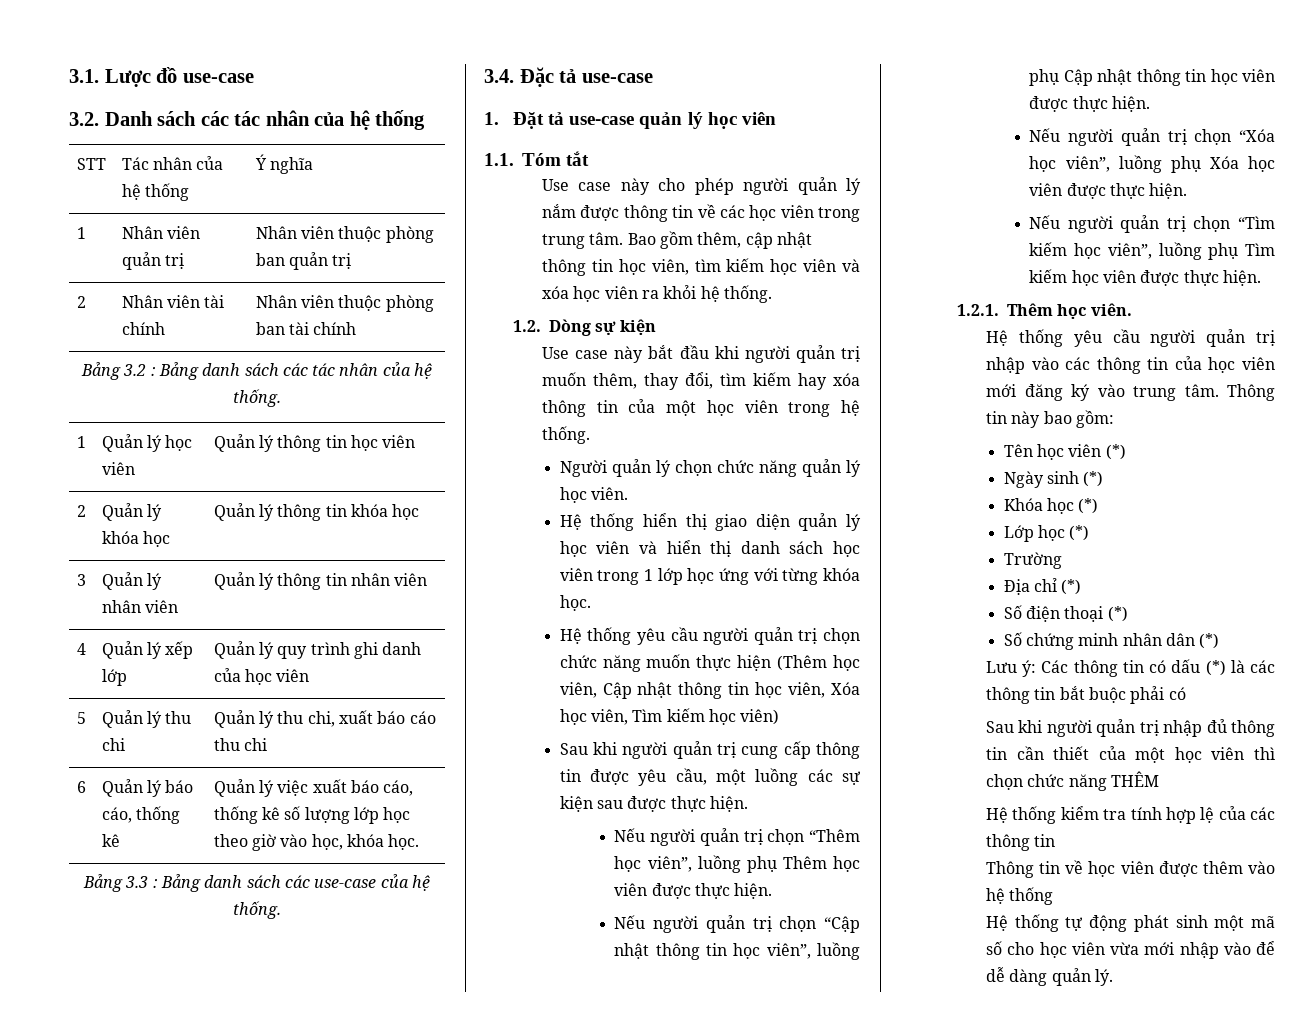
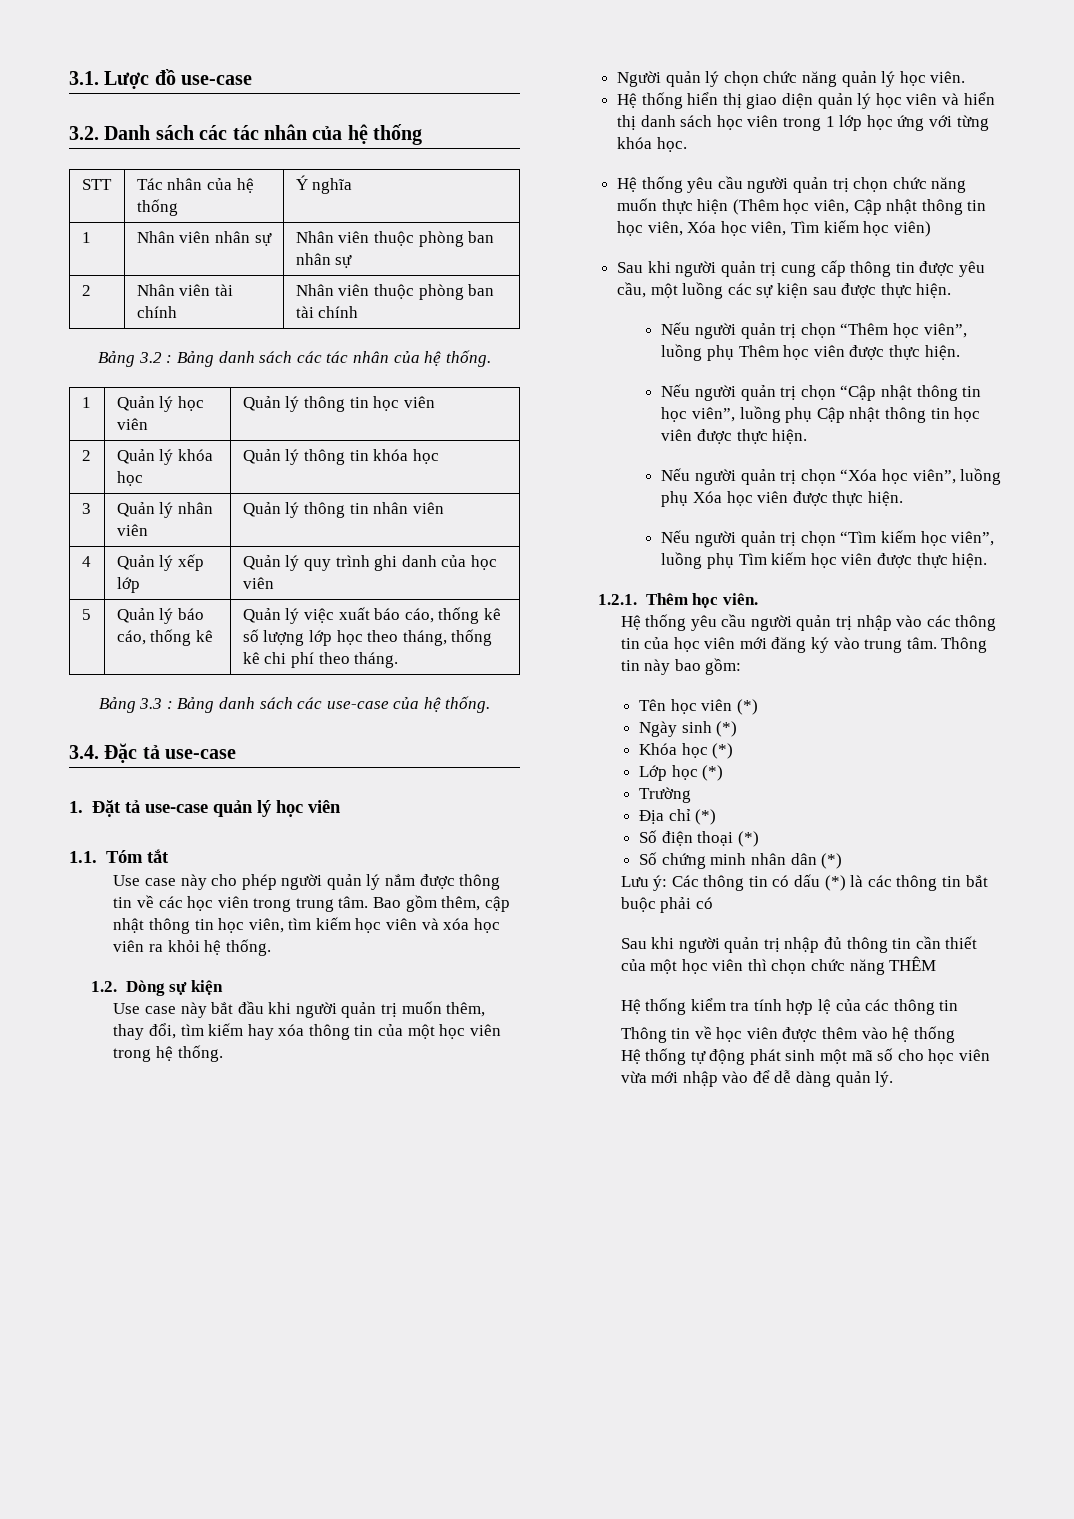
- 1 | Nhân viên quản trị | Nhân viên thuộc phòng ban quản trị
+ 1 | Nhân viên nhân sự | Nhân viên thuộc phòng ban nhân sự
- 5 | Quản lý thu chi | Quản lý thu chi, xuất báo cáo thu chi
- 6 | Quản lý báo cáo, thống kê | Quản lý việc xuất báo cáo, thống kê số lượng lớp học theo giờ vào học, khóa học.
+ 5 | Quản lý báo cáo, thống kê | Quản lý việc xuất báo cáo, thống kê số lượng lớp học theo tháng, thống kê chi phí theo tháng.

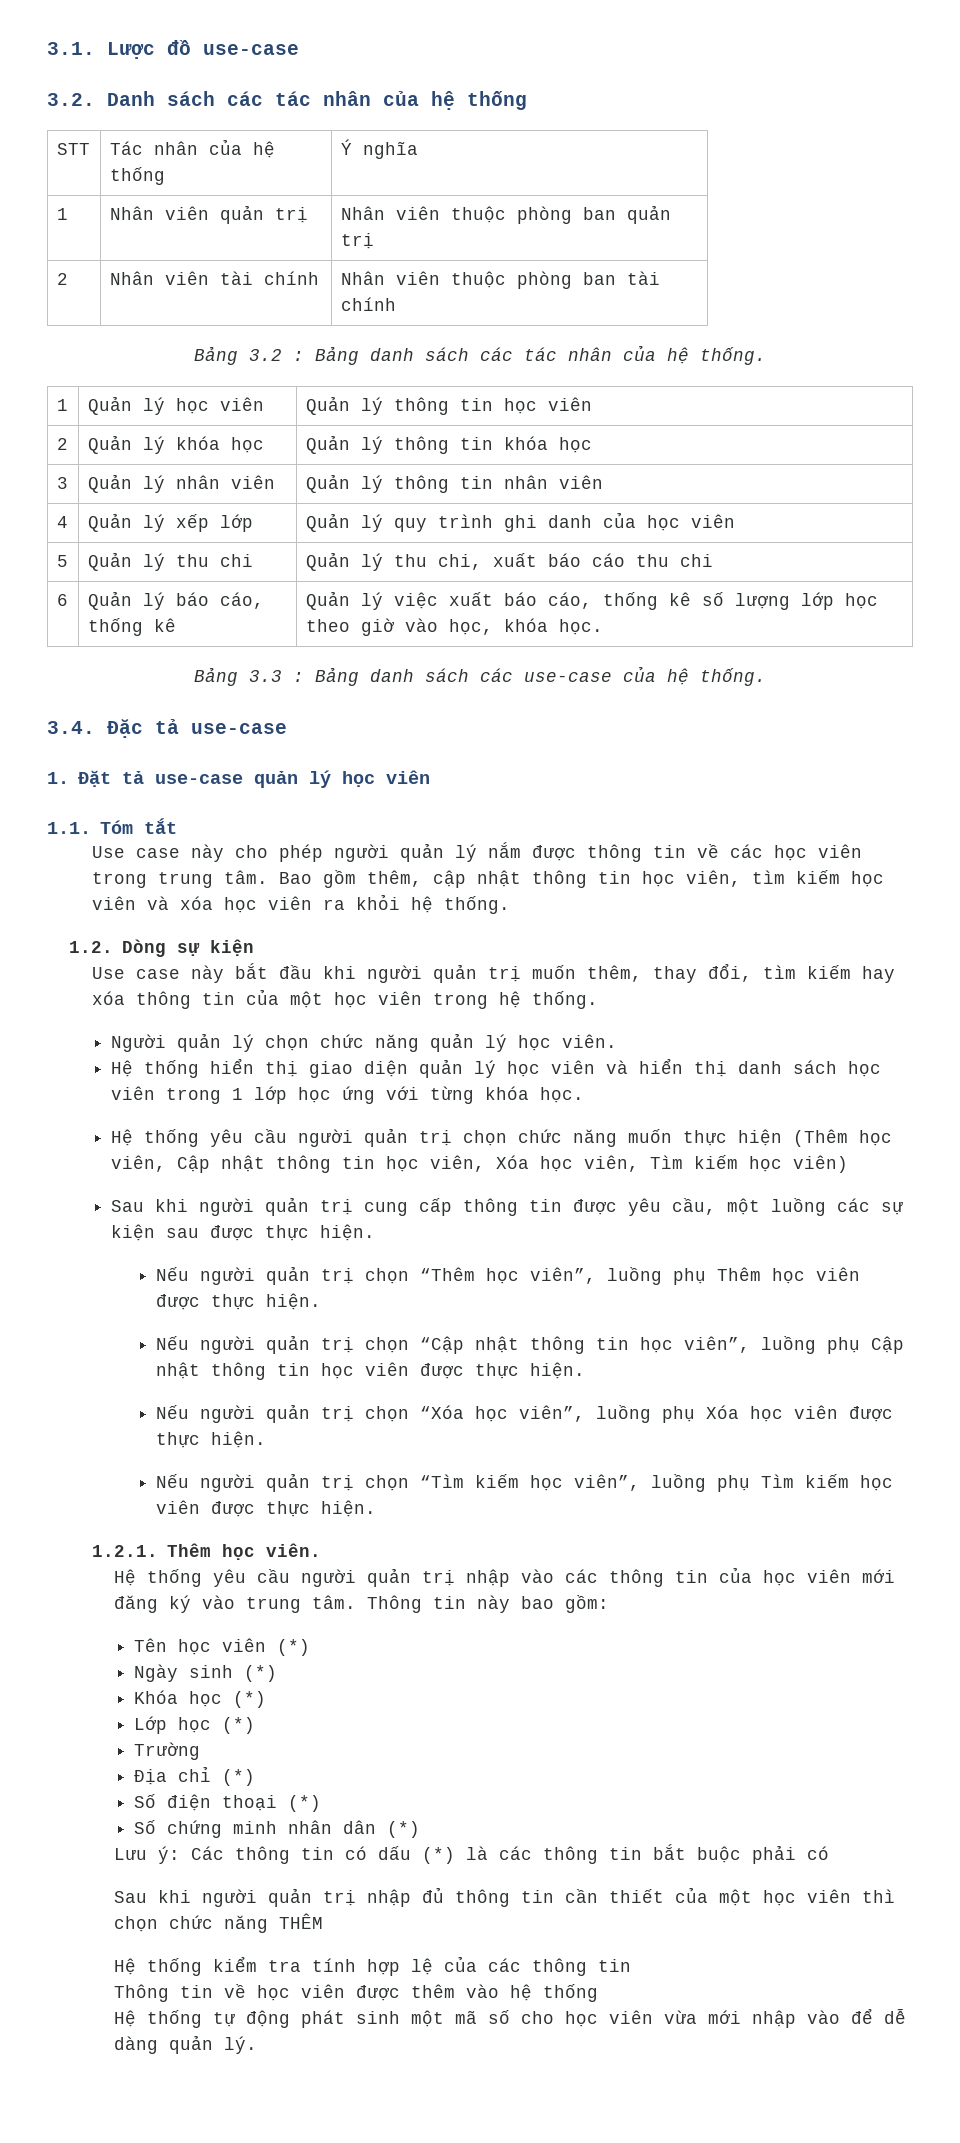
- 1 | Nhân viên nhân sự | Nhân viên thuộc phòng ban nhân sự
+ 1 | Nhân viên quản trị | Nhân viên thuộc phòng ban quản trị
- 5 | Quản lý báo cáo, thống kê | Quản lý việc xuất báo cáo, thống kê số lượng lớp học theo tháng, thống kê chi phí theo tháng.
+ 5 | Quản lý thu chi | Quản lý thu chi, xuất báo cáo thu chi
+ 6 | Quản lý báo cáo, thống kê | Quản lý việc xuất báo cáo, thống kê số lượng lớp học theo giờ vào học, khóa học.

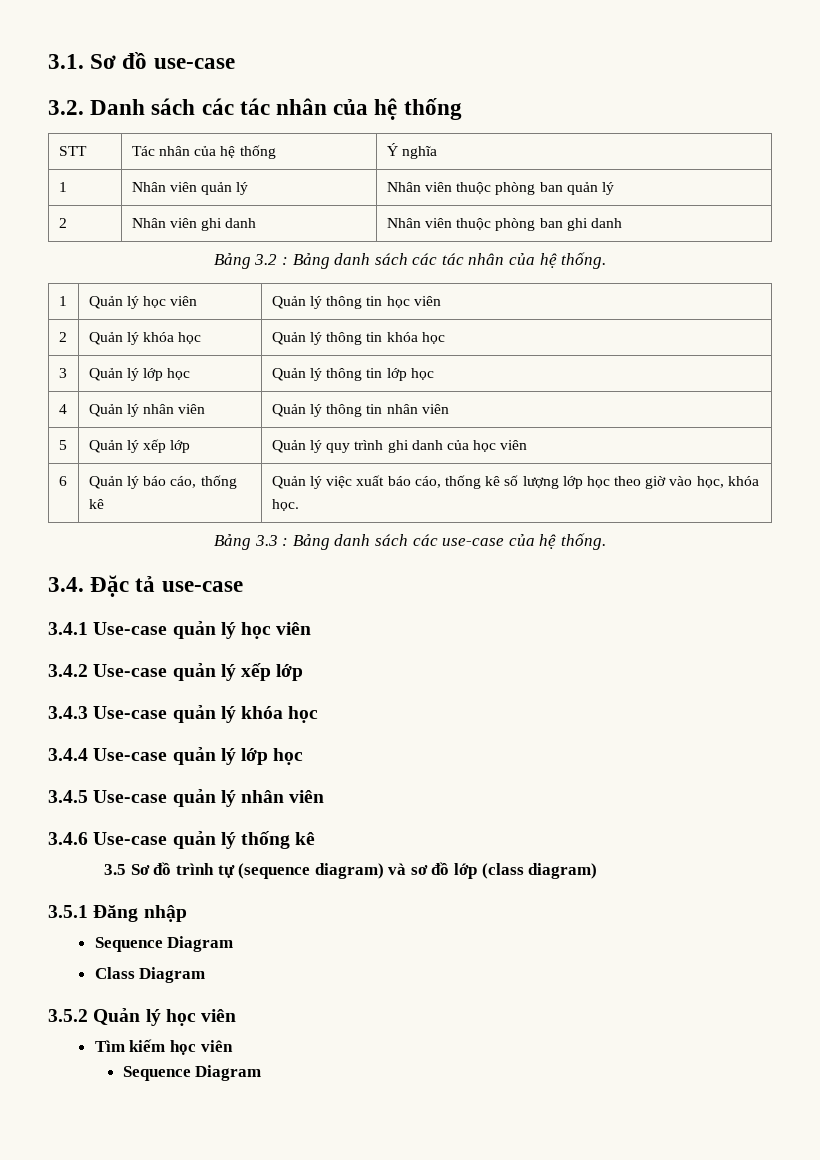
- 3.1. Lược đồ use-case
+ 3.1. Sơ đồ use-case
- 1 | Nhân viên quản trị | Nhân viên thuộc phòng ban quản trị
+ 1 | Nhân viên quản lý | Nhân viên thuộc phòng ban quản lý
- 2 | Nhân viên tài chính | Nhân viên thuộc phòng ban tài chính
+ 2 | Nhân viên ghi danh | Nhân viên thuộc phòng ban ghi danh
- 3 | Quản lý nhân viên | Quản lý thông tin nhân viên
+ 3 | Quản lý lớp học | Quản lý thông tin lớp học
+ 4 | Quản lý nhân viên | Quản lý thông tin nhân viên
- 4 | Quản lý xếp lớp | Quản lý quy trình ghi danh của học viên
+ 5 | Quản lý xếp lớp | Quản lý quy trình ghi danh của học viên
- 5 | Quản lý thu chi | Quản lý thu chi, xuất báo cáo thu chi
- 1. Đặt tả use-case quản lý học viên
+ 3.4.1 Use-case quản lý học viên
- 1.1. Tóm tắt
- Use case này cho phép người quản lý nắm được thông tin về các học viên trong trung tâm. Bao gồm thêm, cập nhật thông tin học viên, tìm kiếm học viên và xóa học viên ra khỏi hệ thống.
- 1.2. Dòng sự kiện
- Use case này bắt đầu khi người quản trị muốn thêm, thay đổi, tìm kiếm hay xóa thông tin của một học viên trong hệ thống.
- Người quản lý chọn chức năng quản lý học viên.
- Hệ thống hiển thị giao diện quản lý học viên và hiển thị danh sách học viên trong 1 lớp học ứng với từng khóa học.
- Hệ thống yêu cầu người quản trị chọn chức năng muốn thực hiện (Thêm học viên, Cập nhật thông tin học viên, Xóa học viên, Tìm kiếm học viên)
- Sau khi người quản trị cung cấp thông tin được yêu cầu, một luồng các sự kiện sau được thực hiện.
- Nếu người quản trị chọn “Thêm học viên”, luồng phụ Thêm học viên được thực hiện.
- Nếu người quản trị chọn “Cập nhật thông tin học viên”, luồng phụ Cập nhật thông tin học viên được thực hiện.
- Nếu người quản trị chọn “Xóa học viên”, luồng phụ Xóa học viên được thực hiện.
- Nếu người quản trị chọn “Tìm kiếm học viên”, luồng phụ Tìm kiếm học viên được thực hiện.
- 1.2.1. Thêm học viên.
- Hệ thống yêu cầu người quản trị nhập vào các thông tin của học viên mới đăng ký vào trung tâm. Thông tin này bao gồm:
- Tên học viên (*)
- Ngày sinh (*)
- Khóa học (*)
- Lớp học (*)
- Trường
- Địa chỉ (*)
- Số điện thoại (*)
- Số chứng minh nhân dân (*)
- Lưu ý: Các thông tin có dấu (*) là các thông tin bắt buộc phải có
- Sau khi người quản trị nhập đủ thông tin cần thiết của một học viên thì chọn chức năng THÊM
- Hệ thống kiểm tra tính hợp lệ của các thông tin
- Thông tin về học viên được thêm vào hệ thống
- Hệ thống tự động phát sinh một mã số cho học viên vừa mới nhập vào để dễ dàng quản lý.
+ 3.4.2 Use-case quản lý xếp lớp
+ 3.4.3 Use-case quản lý khóa học
+ 3.4.4 Use-case quản lý lớp học
+ 3.4.5 Use-case quản lý nhân viên
+ 3.4.6 Use-case quản lý thống kê
+ 3.5 Sơ đồ trình tự (sequence diagram) và sơ đồ lớp (class diagram)
+ 3.5.1 Đăng nhập
+ Sequence Diagram
+ Class Diagram
+ 3.5.2 Quản lý học viên
+ Tìm kiếm học viên
+ Sequence Diagram

